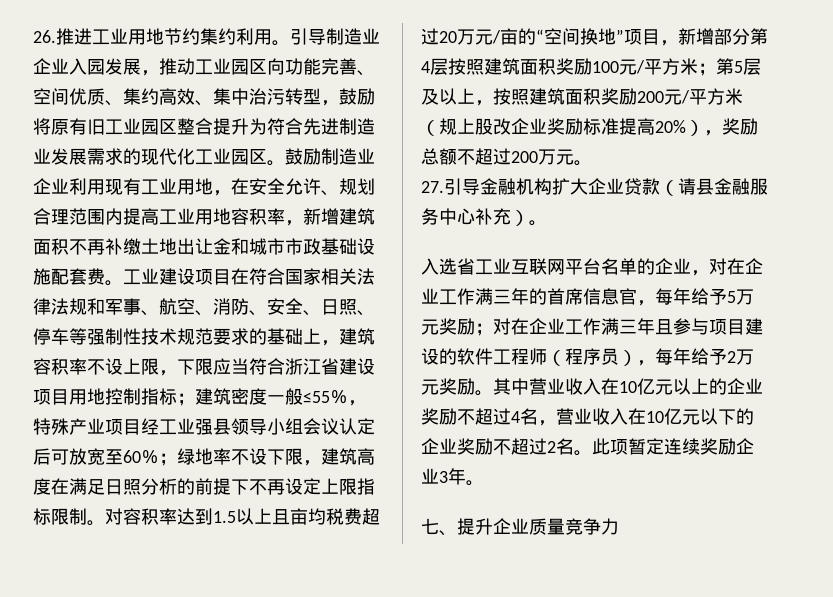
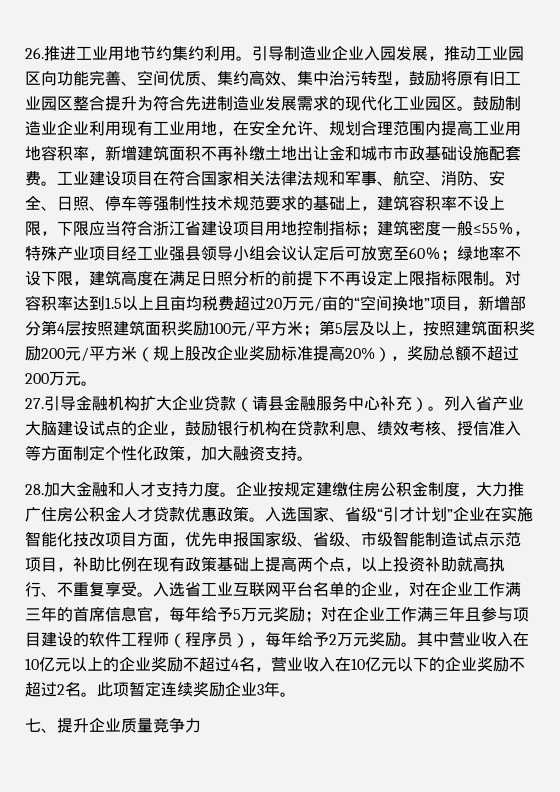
- 27.引导金融机构扩大企业贷款（请县金融服务中心补充）。
- 入选省工业互联网平台名单的企业，对在企业工作满三年的首席信息官，每年给予5万元奖励；对在企业工作满三年且参与项目建设的软件工程师（程序员），每年给予2万元奖励。
+ 27.引导金融机构扩大企业贷款（请县金融服务中心补充）。列入省产业大脑建设试点的企业，鼓励银行机构在贷款利息、绩效考核、授信准入等方面制定个性化政策，加大融资支持。
+ 28.加大金融和人才支持力度。企业按规定建缴住房公积金制度，大力推广住房公积金人才贷款优惠政策。入选国家、省级“引才计划”企业在实施智能化技改项目方面，优先申报国家级、省级、市级智能制造试点示范项目，补助比例在现有政策基础上提高两个点，以上投资补助就高执行、不重复享受。入选省工业互联网平台名单的企业，对在企业工作满三年的首席信息官，每年给予5万元奖励；对在企业工作满三年且参与项目建设的软件工程师（程序员），每年给予2万元奖励。

